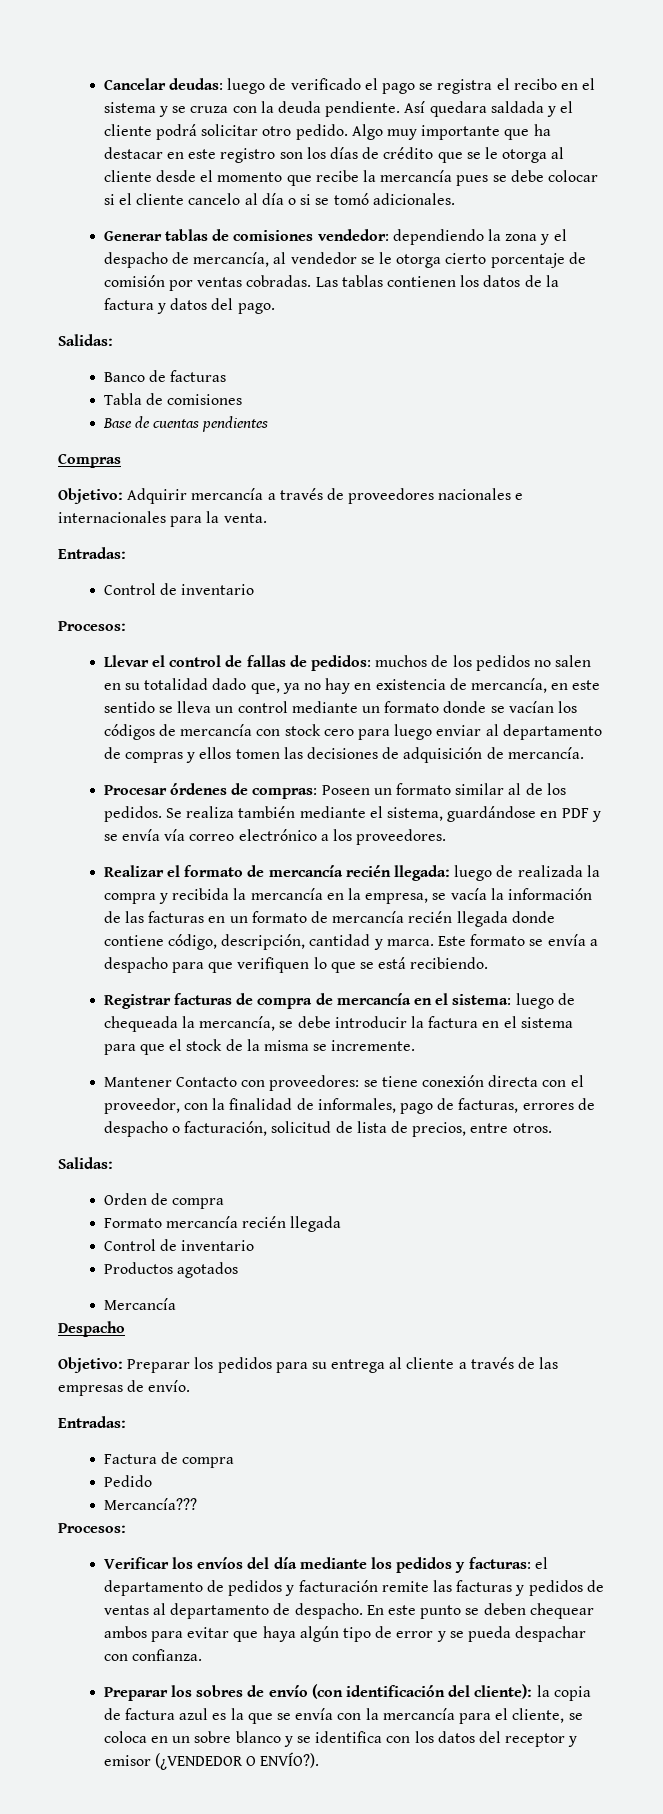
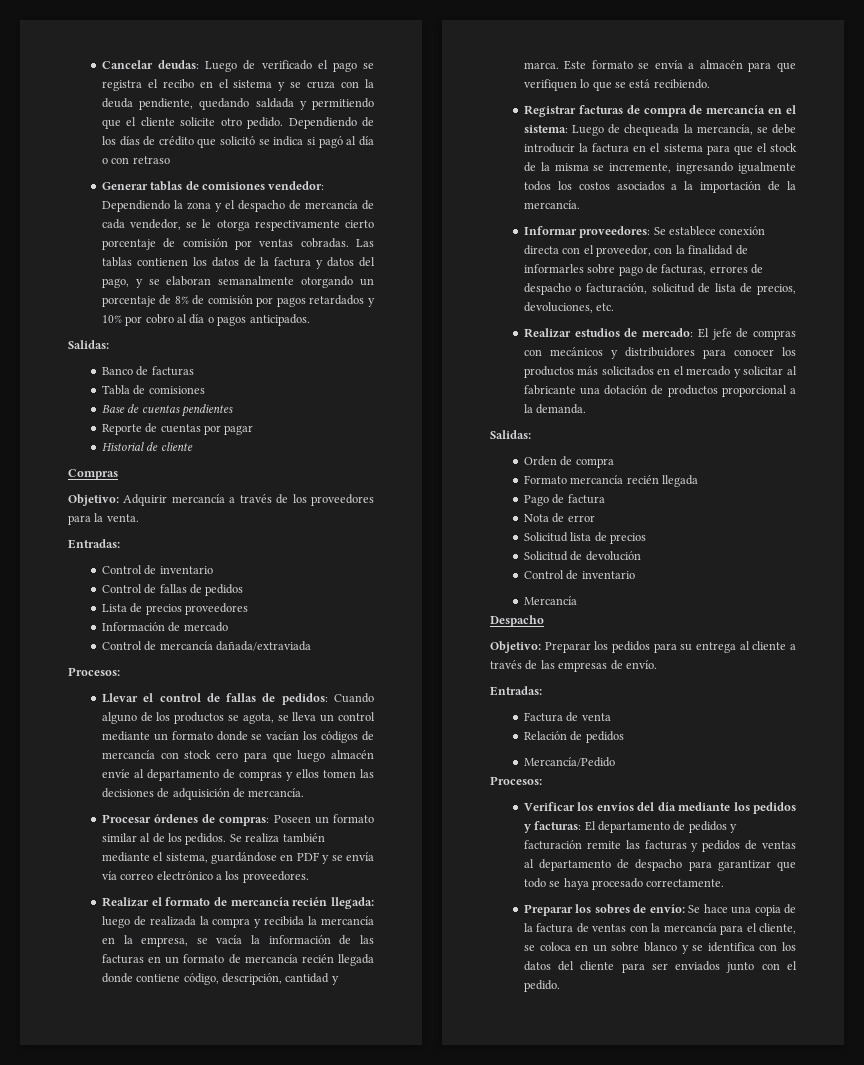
- Cancelar deudas: luego de verificado el pago se registra el recibo en el sistema y se cruza con la deuda pendiente. Así quedara saldada y el cliente podrá solicitar otro pedido. Algo muy importante que ha destacar en este registro son los días de crédito que se le otorga al cliente desde el momento que recibe la mercancía pues se debe colocar si el cliente cancelo al día o si se tomó adicionales.
+ Cancelar deudas: Luego de verificado el pago se registra el recibo en el sistema y se cruza con la deuda pendiente, quedando saldada y permitiendo que el cliente solicite otro pedido. Dependiendo de los días de crédito que solicitó se indica si pagó al día o con retraso
- Generar tablas de comisiones vendedor: dependiendo la zona y el despacho de mercancía, al vendedor se le otorga cierto porcentaje de comisión por ventas cobradas.
+ Generar tablas de comisiones vendedor: Dependiendo la zona y el despacho de mercancía de cada vendedor, se le otorga respectivamente cierto porcentaje de comisión por ventas cobradas.
- Las tablas contienen los datos de la factura y datos del pago.
+ Las tablas contienen los datos de la factura y datos del pago, y se elaboran semanalmente otorgando un porcentaje de 8% de comisión por pagos retardados y 10% por cobro al día o pagos anticipados.
+ Reporte de cuentas por pagar
+ Historial de cliente
- Objetivo: Adquirir mercancía a través de proveedores nacionales e internacionales para la venta.
+ Objetivo: Adquirir mercancía a través de los proveedores para la venta.
+ Control de fallas de pedidos
+ Lista de precios proveedores
+ Información de mercado
+ Control de mercancía dañada/extraviada
- Llevar el control de fallas de pedidos: muchos de los pedidos no salen en su totalidad dado que, ya no hay en existencia de mercancía, en este sentido se lleva un control mediante un formato donde se vacían los códigos de mercancía con stock cero para luego enviar al departamento de compras y ellos tomen las decisiones de adquisición de mercancía.
+ Llevar el control de fallas de pedidos: Cuando alguno de los productos se agota, se lleva un control mediante un formato donde se vacían los códigos de mercancía con stock cero para que luego almacén envíe al departamento de compras y ellos tomen las decisiones de adquisición de mercancía.
- Este formato se envía a despacho para que verifiquen lo que se está recibiendo.
+ Este formato se envía a almacén para que verifiquen lo que se está recibiendo.
- Registrar facturas de compra de mercancía en el sistema: luego de chequeada la mercancía, se debe introducir la factura en el sistema para que el stock de la misma se incremente.
- Mantener Contacto con proveedores: se tiene conexión directa con el proveedor, con la finalidad de informales, pago de facturas, errores de despacho o facturación, solicitud de lista de precios, entre otros.
+ Registrar facturas de compra de mercancía en el sistema: Luego de chequeada la mercancía, se debe introducir la factura en el sistema para que el stock de la misma se incremente, ingresando igualmente todos los costos asociados a la importación de la mercancía.
+ Informar proveedores: Se establece conexión directa con el proveedor, con la finalidad de informarles sobre pago de facturas, errores de despacho o facturación, solicitud de lista de precios, devoluciones, etc.
+ Realizar estudios de mercado: El jefe de compras con mecánicos y distribuidores para conocer los productos más solicitados en el mercado y solicitar al fabricante una dotación de productos proporcional a la demanda.
  Formato mercancía recién llegada
+ Pago de factura
+ Nota de error
+ Solicitud lista de precios
+ Solicitud de devolución
  Control de inventario
- Productos agotados
- Factura de compra
- Pedido
- Mercancía???
+ Factura de venta
+ Relación de pedidos
+ Mercancía/Pedido
- Verificar los envíos del día mediante los pedidos y facturas: el departamento de pedidos y facturación remite las facturas y pedidos de ventas al departamento de despacho. En este punto se deben chequear ambos para evitar que haya algún tipo de error y se pueda despachar con confianza.
- Preparar los sobres de envío (con identificación del cliente): la copia de factura azul es la que se envía con la mercancía para el cliente, se coloca en un sobre blanco y se identifica con los datos del receptor y emisor (¿VENDEDOR O ENVÍO?).
+ Verificar los envíos del día mediante los pedidos y facturas: El departamento de pedidos y facturación remite las facturas y pedidos de ventas al departamento de despacho para garantizar que todo se haya procesado correctamente.
+ Preparar los sobres de envío: Se hace una copia de la factura de ventas con la mercancía para el cliente, se coloca en un sobre blanco y se identifica con los datos del cliente para ser enviados junto con el pedido.

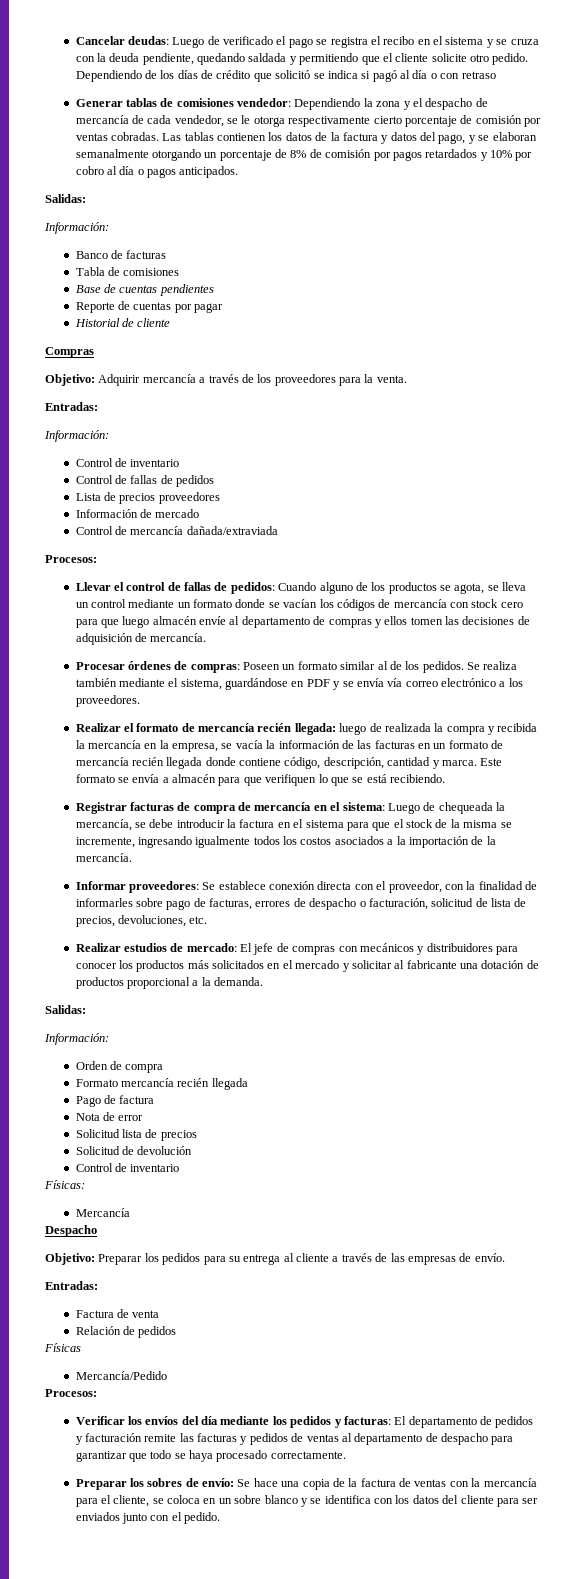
  Las tablas contienen los datos de la factura y datos del pago, y se elaboran semanalmente otorgando un porcentaje de 8% de comisión por pagos retardados y 10% por cobro al día o pagos anticipados.
  Salidas:
+ Información:
  Objetivo: Adquirir mercancía a través de los proveedores para la venta.
  Entradas:
+ Información:
  Realizar estudios de mercado: El jefe de compras con mecánicos y distribuidores para conocer los productos más solicitados en el mercado y solicitar al fabricante una dotación de productos proporcional a la demanda.
  Salidas:
+ Información:
+ Físicas:
+ Físicas

